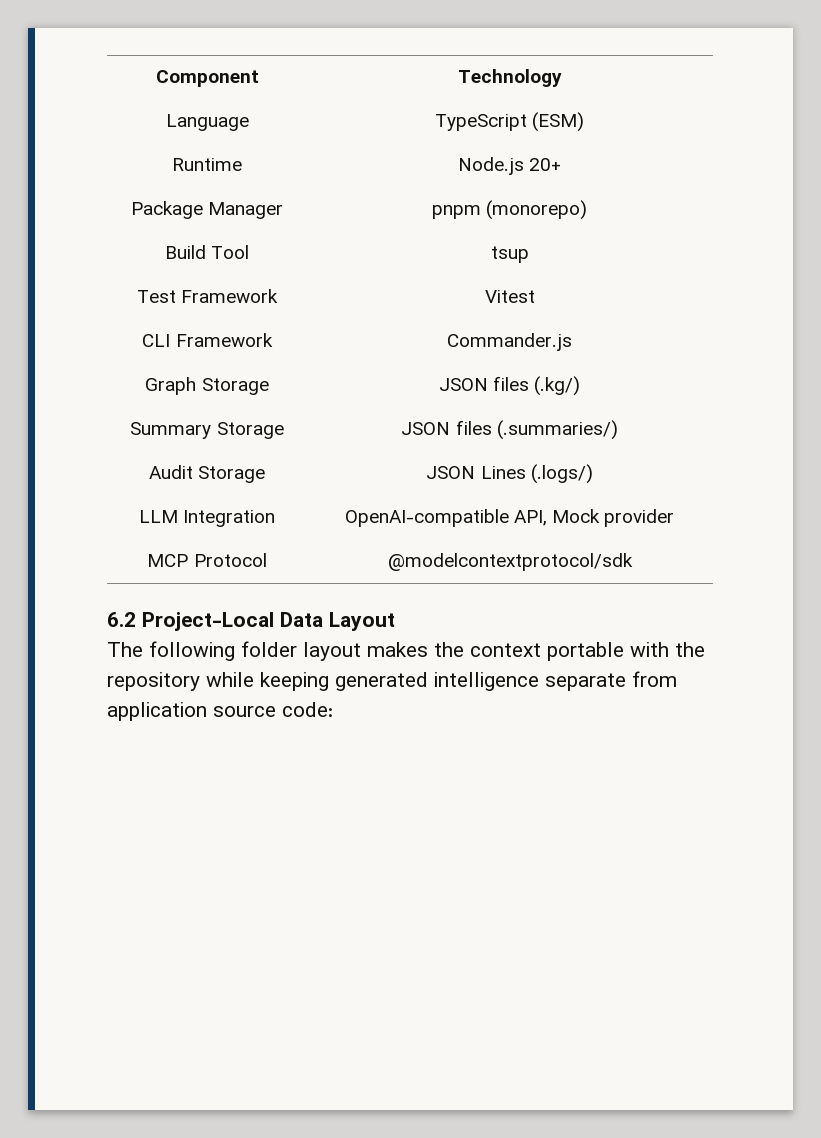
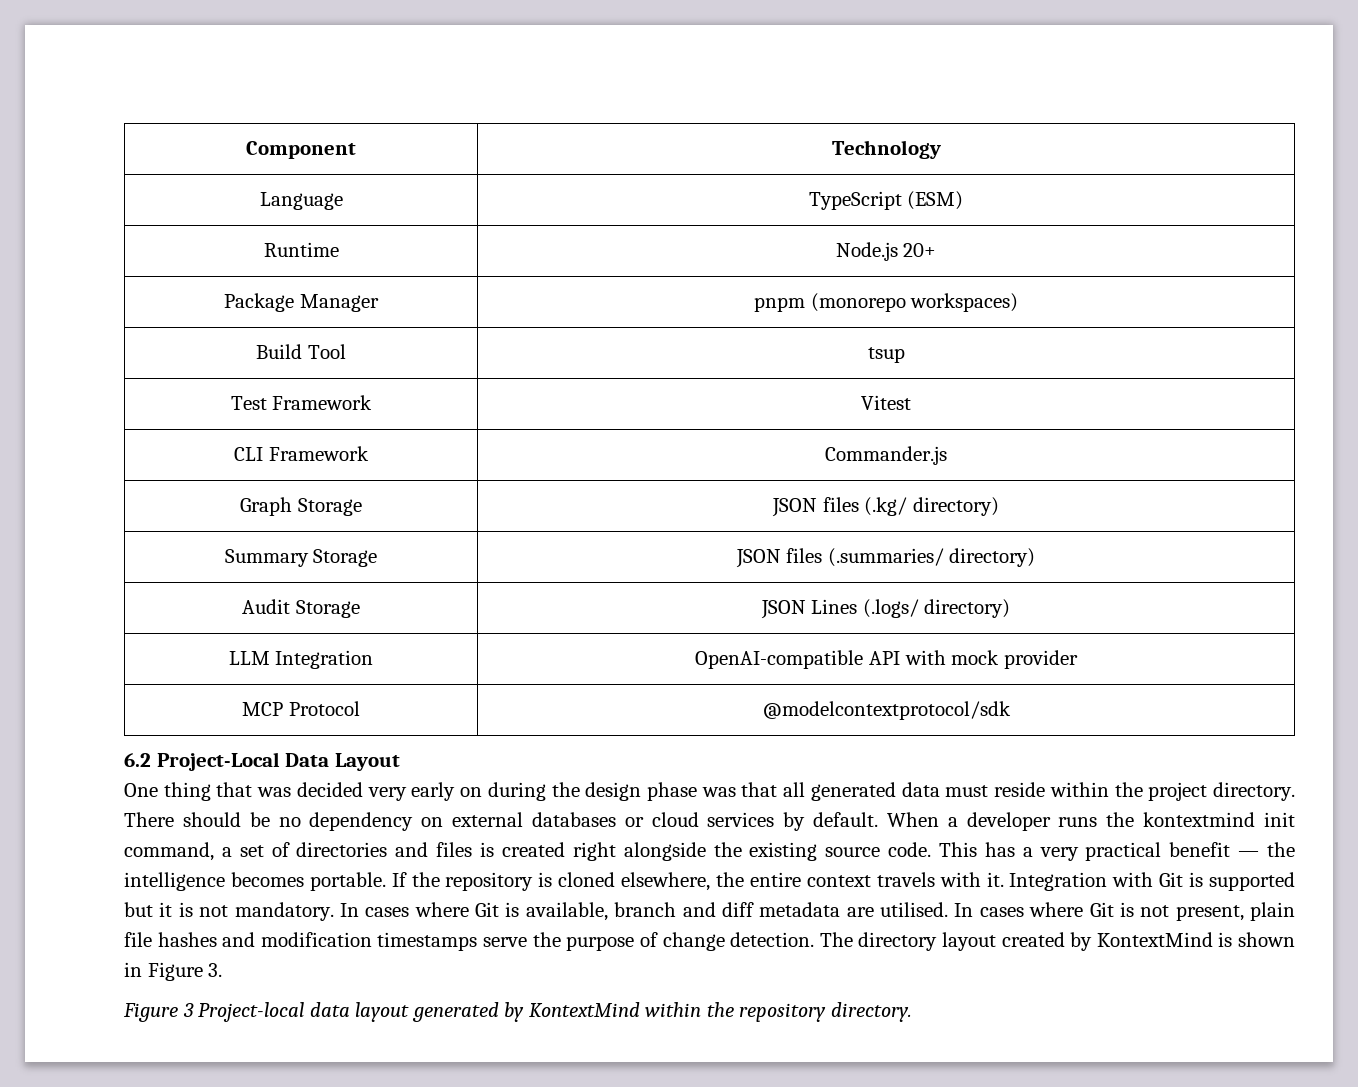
- Package Manager | pnpm (monorepo)
+ Package Manager | pnpm (monorepo workspaces)
- Graph Storage | JSON files (.kg/)
+ Graph Storage | JSON files (.kg/ directory)
- Summary Storage | JSON files (.summaries/)
+ Summary Storage | JSON files (.summaries/ directory)
- Audit Storage | JSON Lines (.logs/)
+ Audit Storage | JSON Lines (.logs/ directory)
- LLM Integration | OpenAI-compatible API, Mock provider
+ LLM Integration | OpenAI-compatible API with mock provider
- The following folder layout makes the context portable with the repository while keeping generated intelligence separate from application source code:
+ One thing that was decided very early on during the design phase was that all generated data must reside within the project directory. There should be no dependency on external databases or cloud services by default. When a developer runs the kontextmind init command, a set of directories and files is created right alongside the existing source code. This has a very practical benefit — the intelligence becomes portable. If the repository is cloned elsewhere, the entire context travels with it. Integration with Git is supported but it is not mandatory. In cases where Git is available, branch and diff metadata are utilised. In cases where Git is not present, plain file hashes and modification timestamps serve the purpose of change detection. The directory layout created by KontextMind is shown in Figure 3.
+ Figure 3 Project-local data layout generated by KontextMind within the repository directory.

